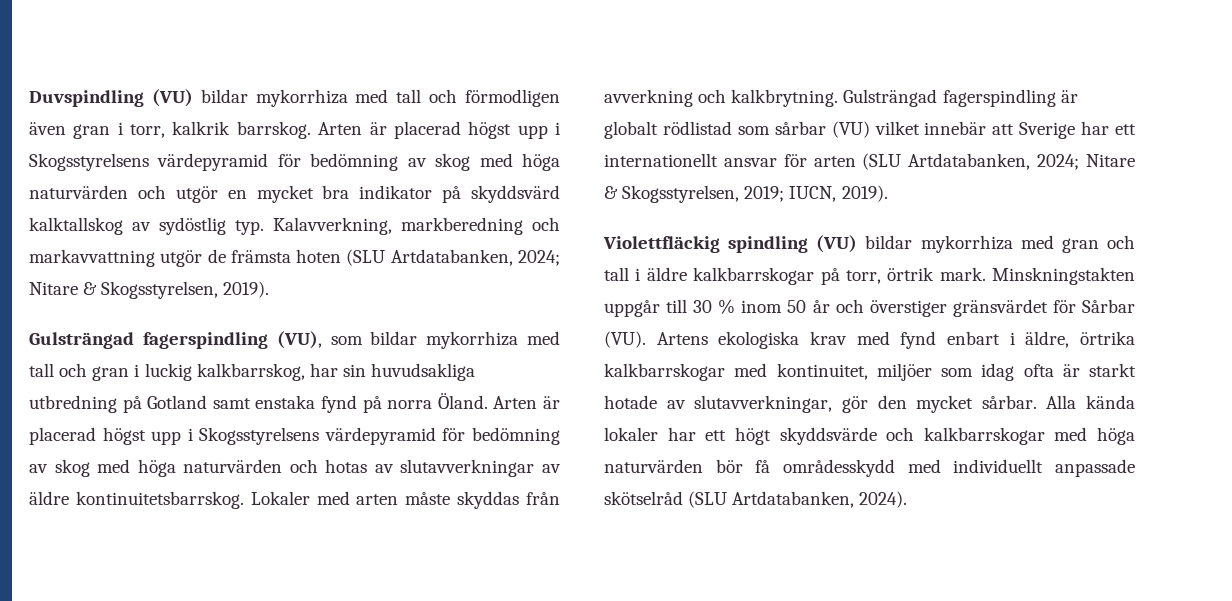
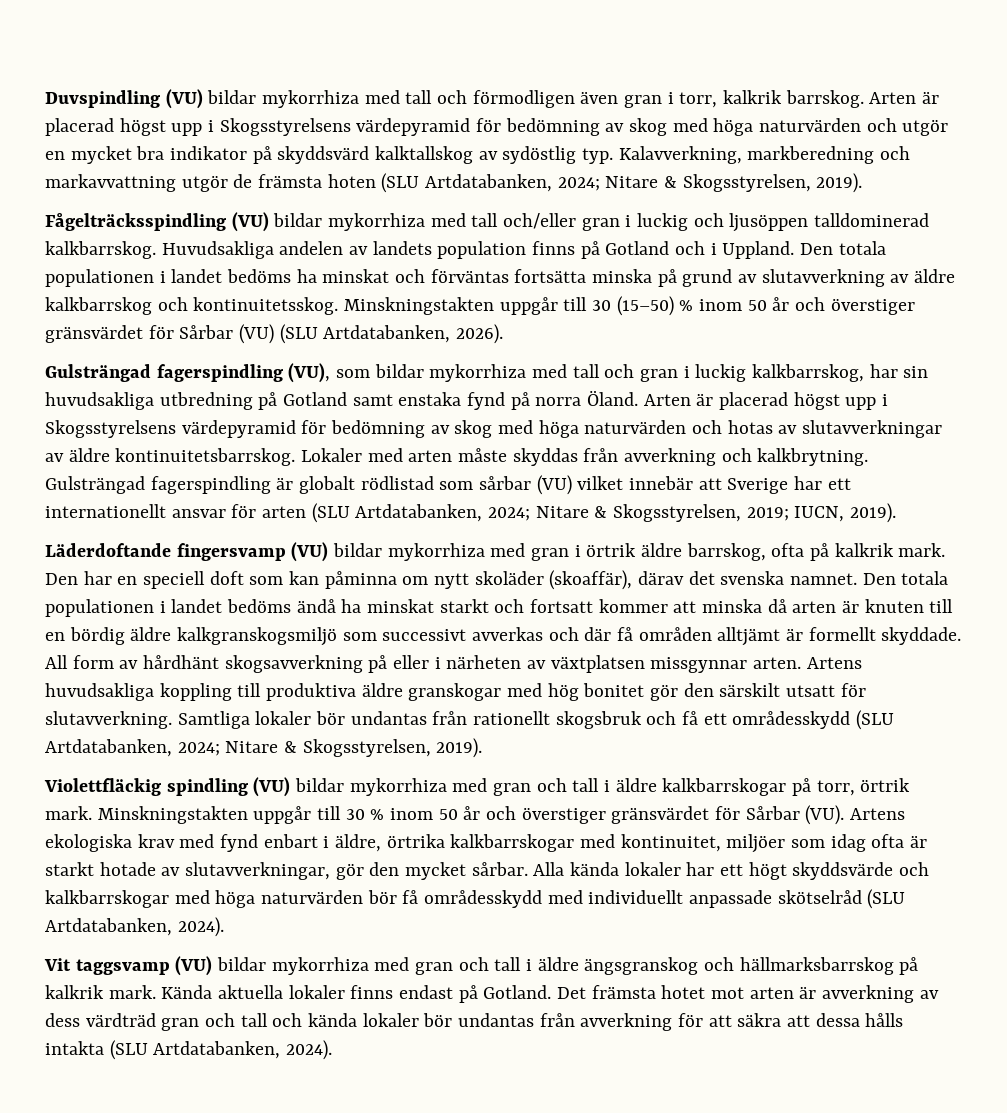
+ Fågelträcksspindling (VU) bildar mykorrhiza med tall och/eller gran i luckig och ljusöppen talldominerad kalkbarrskog. Huvudsakliga andelen av landets population finns på Gotland och i Uppland. Den totala populationen i landet bedöms ha minskat och förväntas fortsätta minska på grund av slutavverkning av äldre kalkbarrskog och kontinuitetsskog. Minskningstakten uppgår till 30 (15–50) % inom 50 år och överstiger gränsvärdet för Sårbar (VU) (SLU Artdatabanken, 2026).
+ Läderdoftande fingersvamp (VU) bildar mykorrhiza med gran i örtrik äldre barrskog, ofta på kalkrik mark. Den har en speciell doft som kan påminna om nytt skoläder (skoaffär), därav det svenska namnet. Den totala populationen i landet bedöms ändå ha minskat starkt och fortsatt kommer att minska då arten är knuten till en bördig äldre kalkgranskogsmiljö som successivt avverkas och där få områden alltjämt är formellt skyddade. All form av hårdhänt skogsavverkning på eller i närheten av växtplatsen missgynnar arten. Artens huvudsakliga koppling till produktiva äldre granskogar med hög bonitet gör den särskilt utsatt för slutavverkning. Samtliga lokaler bör undantas från rationellt skogsbruk och få ett områdesskydd (SLU Artdatabanken, 2024; Nitare & Skogsstyrelsen, 2019).
+ Vit taggsvamp (VU) bildar mykorrhiza med gran och tall i äldre ängsgranskog och hällmarksbarrskog på kalkrik mark. Kända aktuella lokaler finns endast på Gotland. Det främsta hotet mot arten är avverkning av dess värdträd gran och tall och kända lokaler bör undantas från avverkning för att säkra att dessa hålls intakta (SLU Artdatabanken, 2024).

